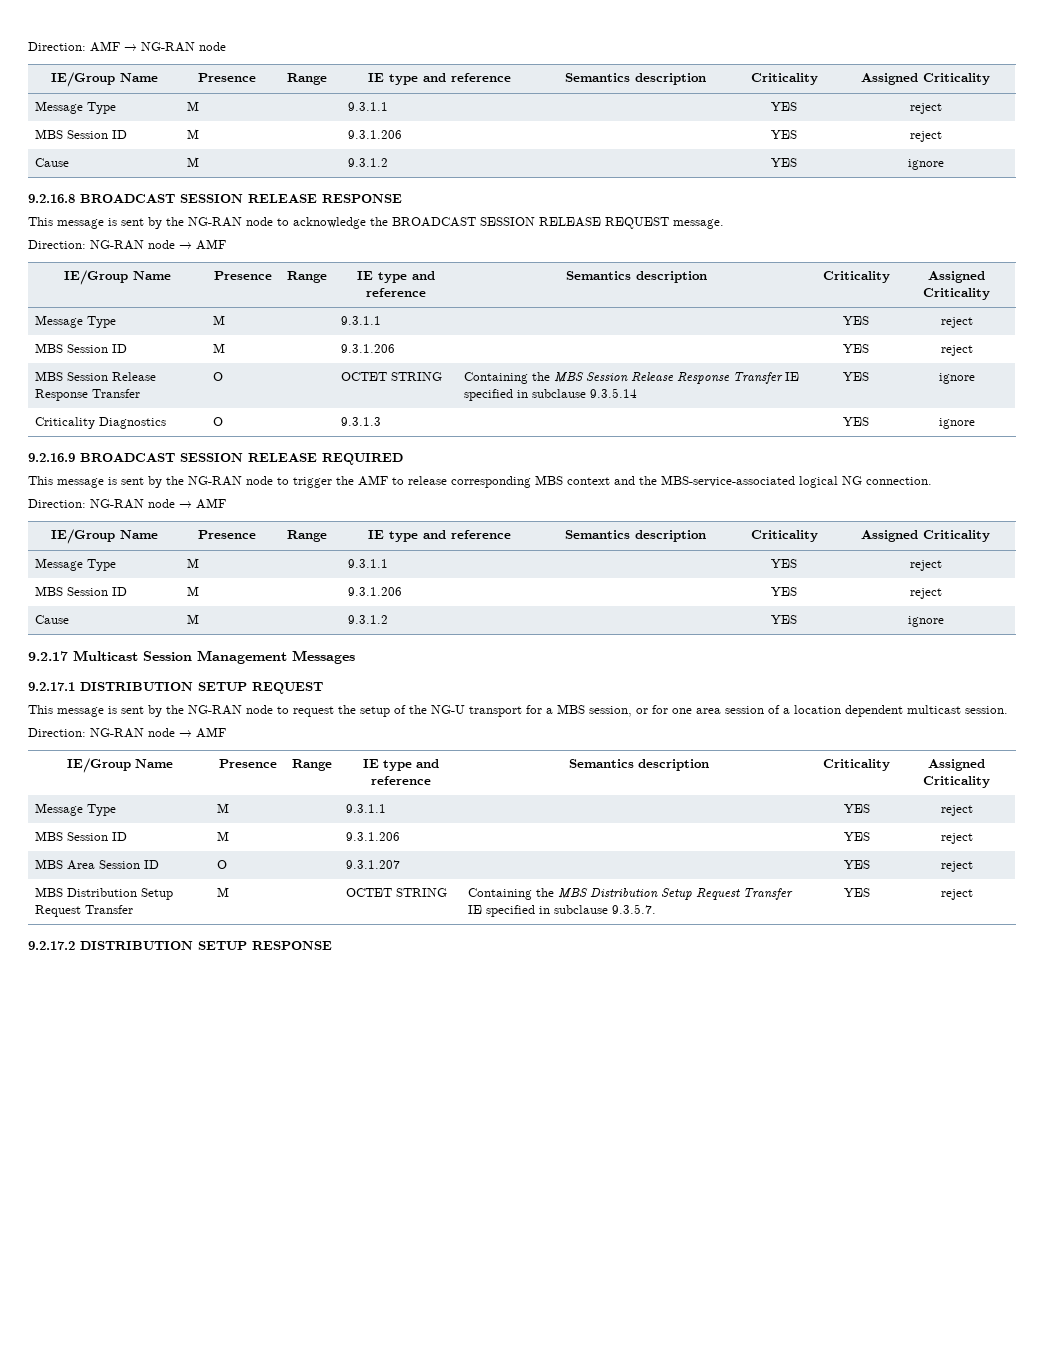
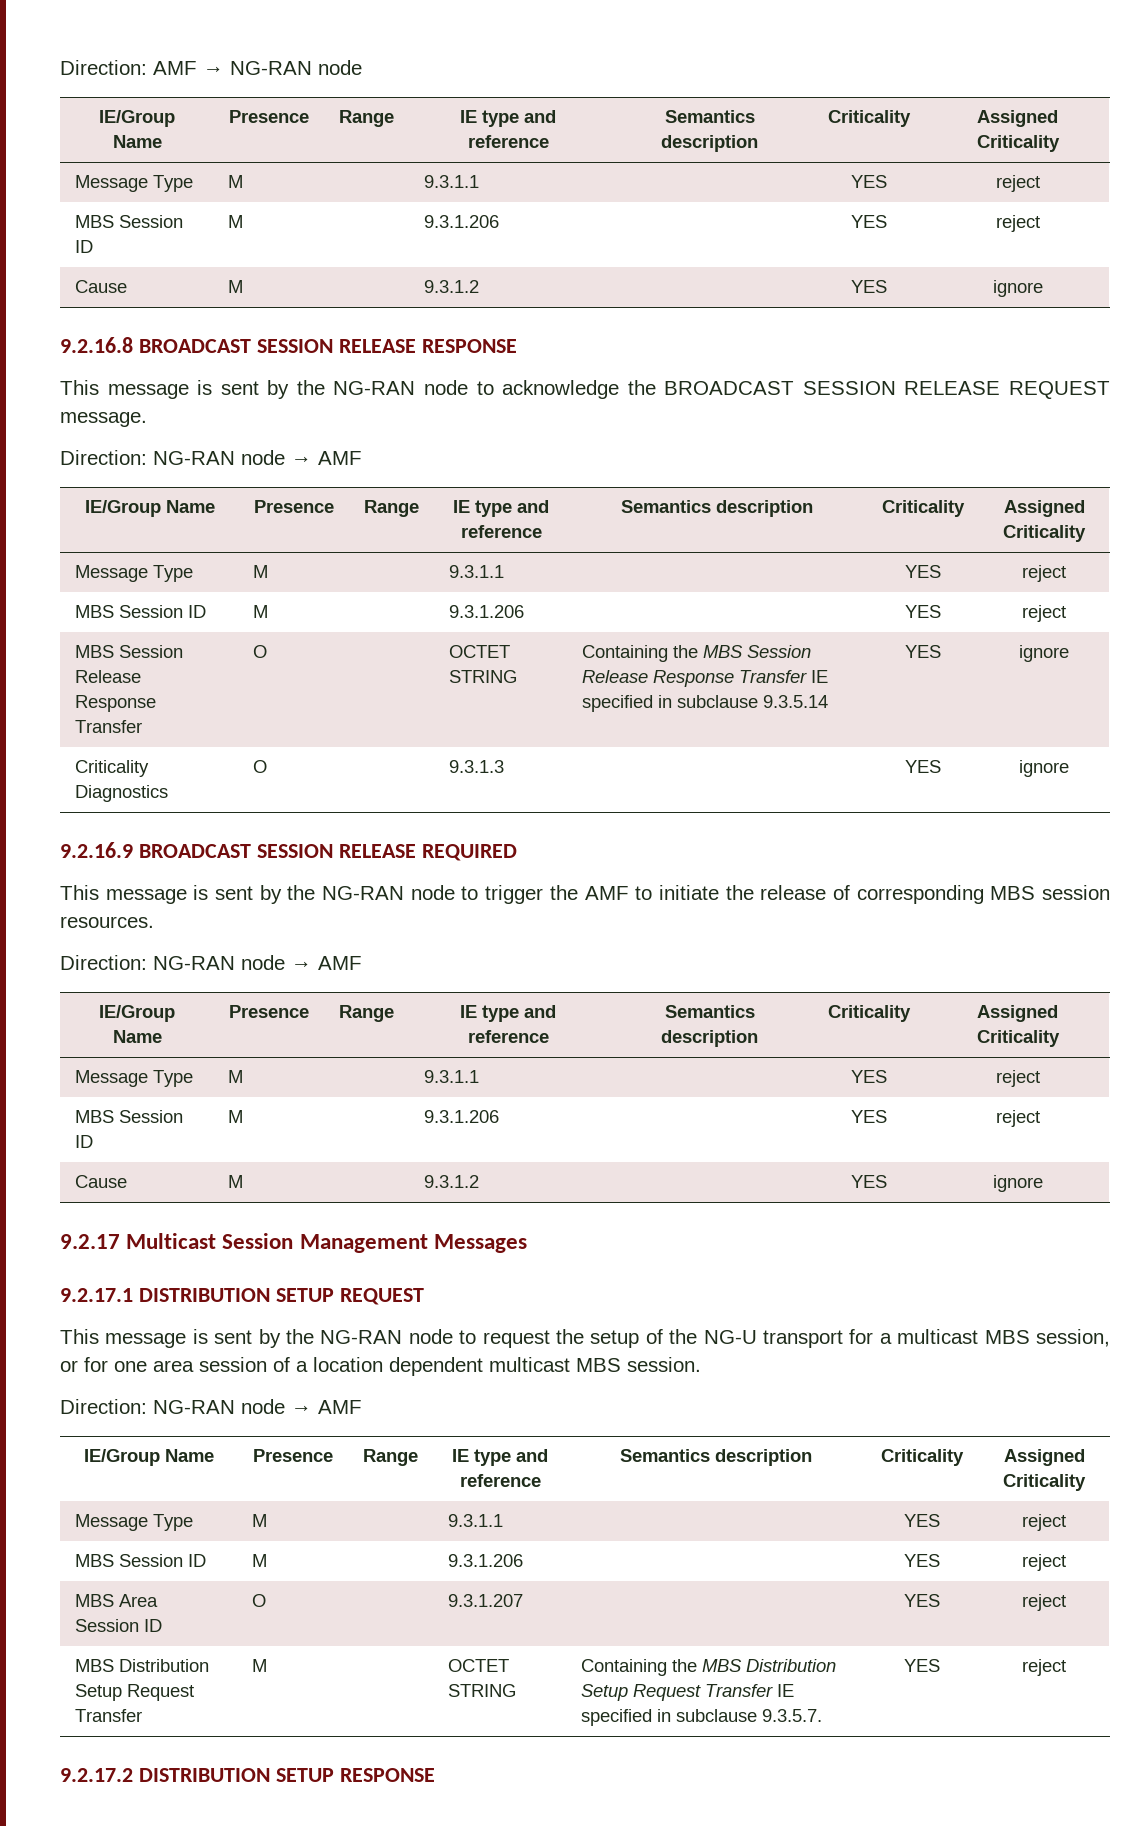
- This message is sent by the NG-RAN node to trigger the AMF to release corresponding MBS context and the MBS-service-associated logical NG connection.
+ This message is sent by the NG-RAN node to trigger the AMF to initiate the release of corresponding MBS session resources.
- This message is sent by the NG-RAN node to request the setup of the NG-U transport for a MBS session, or for one area session of a location dependent multicast session.
+ This message is sent by the NG-RAN node to request the setup of the NG-U transport for a multicast MBS session, or for one area session of a location dependent multicast MBS session.

